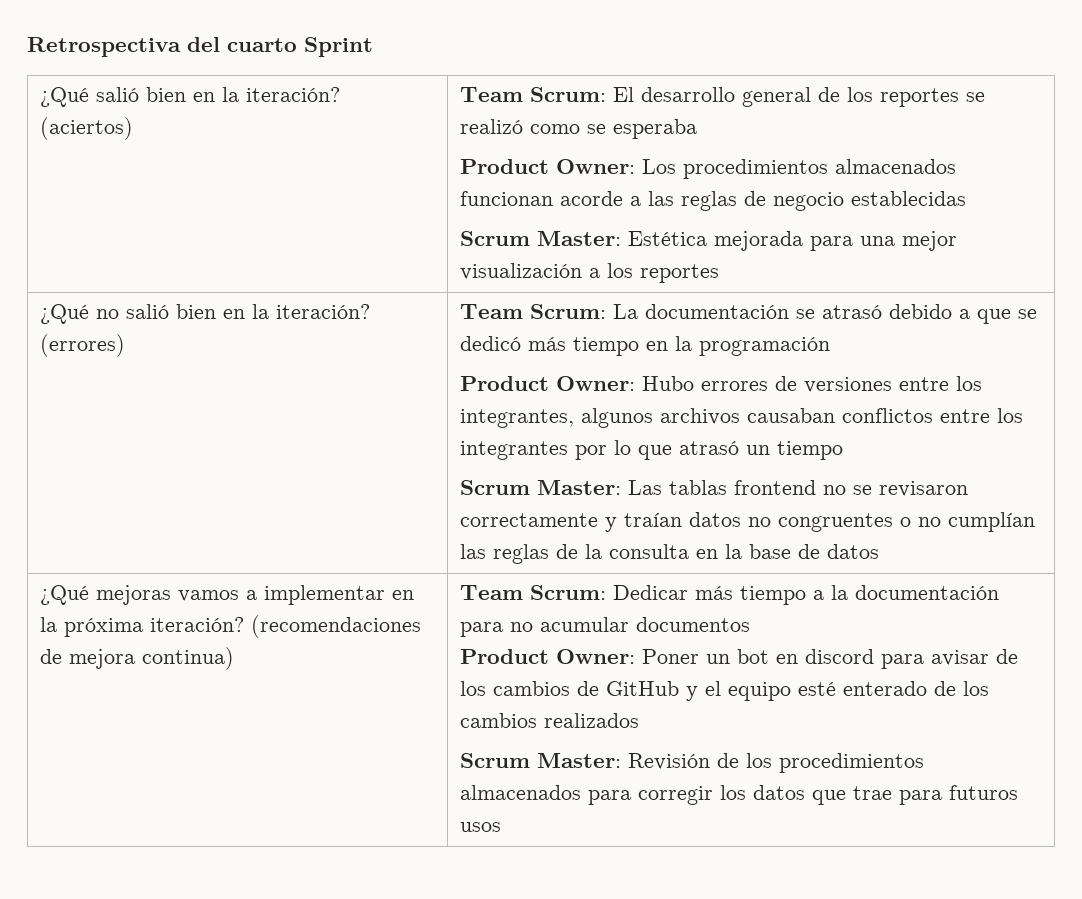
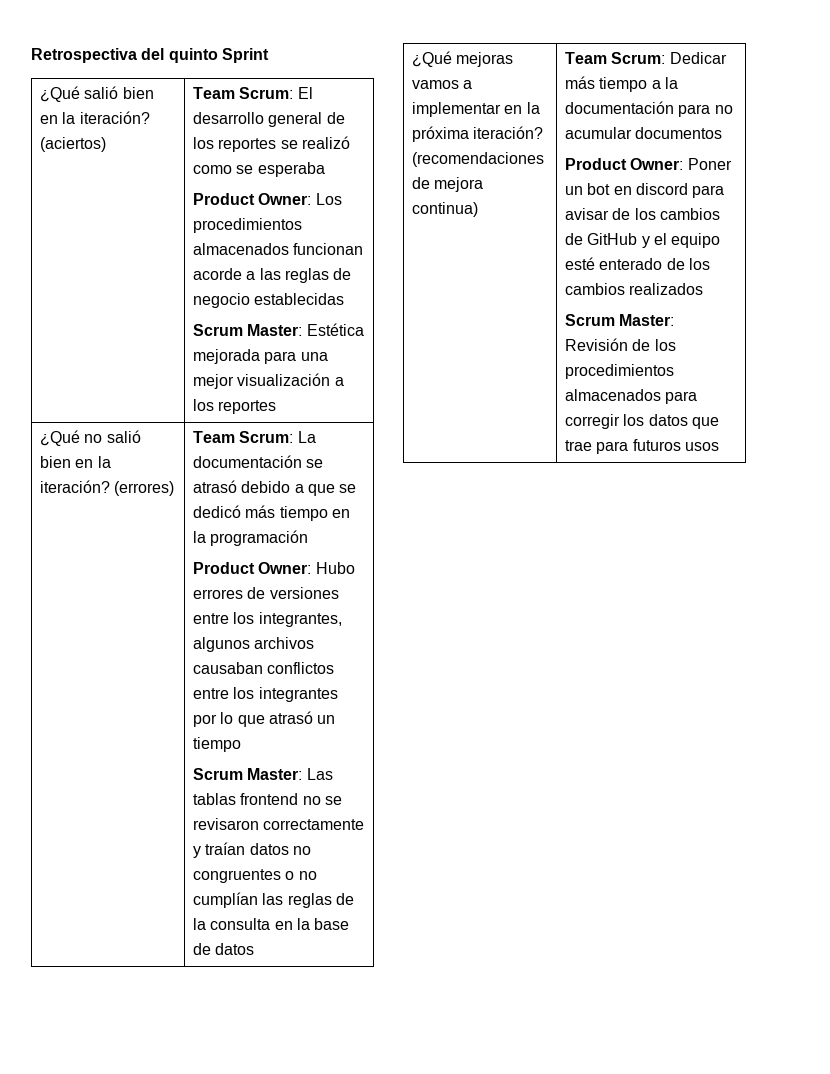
- Retrospectiva del cuarto Sprint
+ Retrospectiva del quinto Sprint

